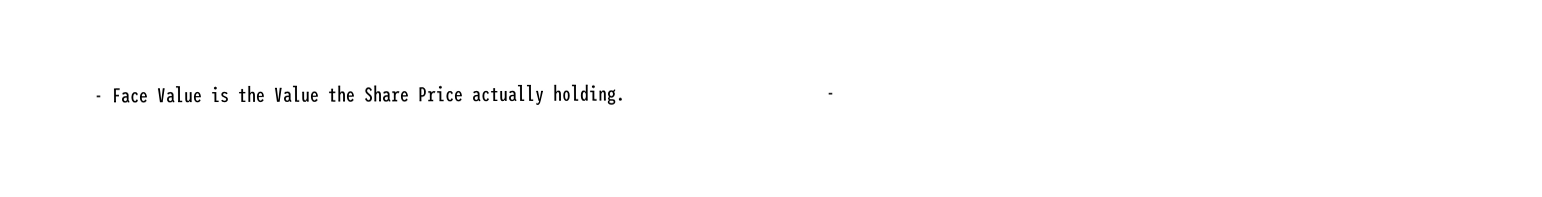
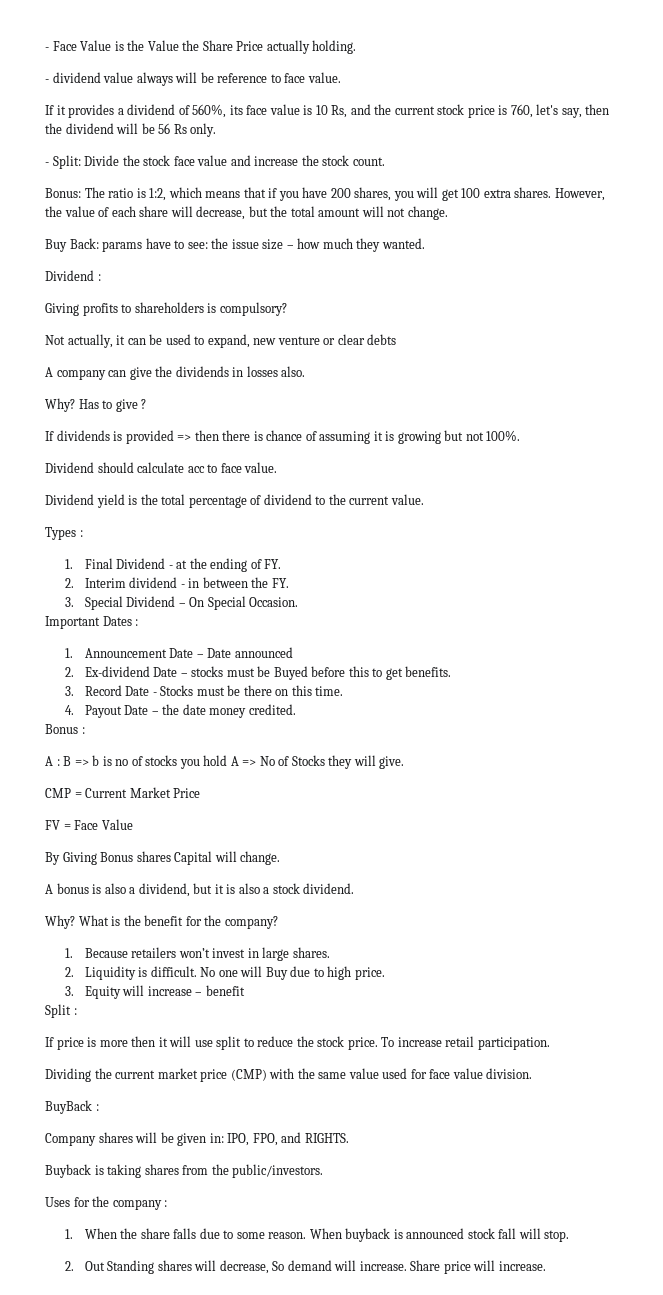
  - Face Value is the Value the Share Price actually holding.
- -
+ - dividend value always will be reference to face value.
+ If it provides a dividend of 560%, its face value is 10 Rs, and the current stock price is 760, let's say, then the dividend will be 56 Rs only.
+ - Split: Divide the stock face value and increase the stock count.
+ Bonus: The ratio is 1:2, which means that if you have 200 shares, you will get 100 extra shares. However, the value of each share will decrease, but the total amount will not change.
+ Buy Back: params have to see: the issue size – how much they wanted.
+ Dividend :
+ Giving profits to shareholders is compulsory?
+ Not actually, it can be used to expand, new venture or clear debts
+ A company can give the dividends in losses also.
+ Why? Has to give ?
+ If dividends is provided => then there is chance of assuming it is growing but not 100%.
+ Dividend should calculate acc to face value.
+ Dividend yield is the total percentage of dividend to the current value.
+ Types :
+ 1. Final Dividend - at the ending of FY.
+ 2. Interim dividend - in between the FY.
+ 3. Special Dividend – On Special Occasion.
+ Important Dates :
+ 1. Announcement Date – Date announced
+ 2. Ex-dividend Date – stocks must be Buyed before this to get benefits.
+ 3. Record Date - Stocks must be there on this time.
+ 4. Payout Date – the date money credited.
+ Bonus :
+ A : B => b is no of stocks you hold A => No of Stocks they will give.
+ CMP = Current Market Price
+ FV = Face Value
+ By Giving Bonus shares Capital will change.
+ A bonus is also a dividend, but it is also a stock dividend.
+ Why? What is the benefit for the company?
+ 1. Because retailers won’t invest in large shares.
+ 2. Liquidity is difficult. No one will Buy due to high price.
+ 3. Equity will increase – benefit
+ Split :
+ If price is more then it will use split to reduce the stock price. To increase retail participation.
+ Dividing the current market price (CMP) with the same value used for face value division.
+ BuyBack :
+ Company shares will be given in: IPO, FPO, and RIGHTS.
+ Buyback is taking shares from the public/investors.
+ Uses for the company :
+ 1. When the share falls due to some reason. When buyback is announced stock fall will stop.
+ 2. Out Standing shares will decrease, So demand will increase. Share price will increase.

